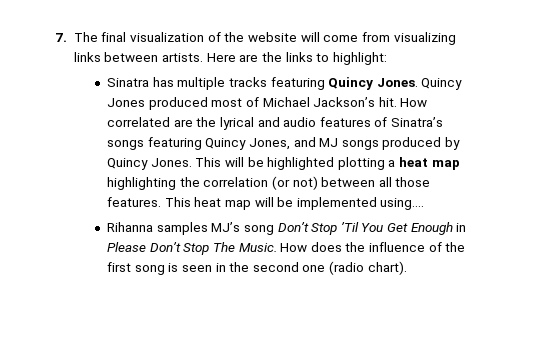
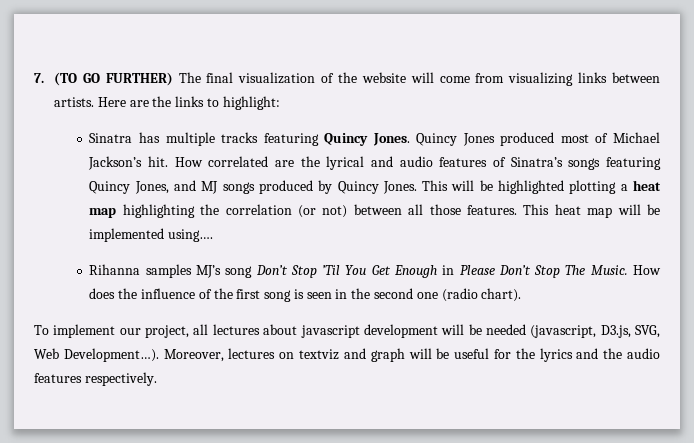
- 7. The final visualization of the website will come from visualizing links between artists.
+ 7. (TO GO FURTHER) The final visualization of the website will come from visualizing links between artists.
+ To implement our project, all lectures about javascript development will be needed (javascript, D3.js, SVG, Web Development…). Moreover, lectures on textviz and graph will be useful for the lyrics and the audio features respectively.

